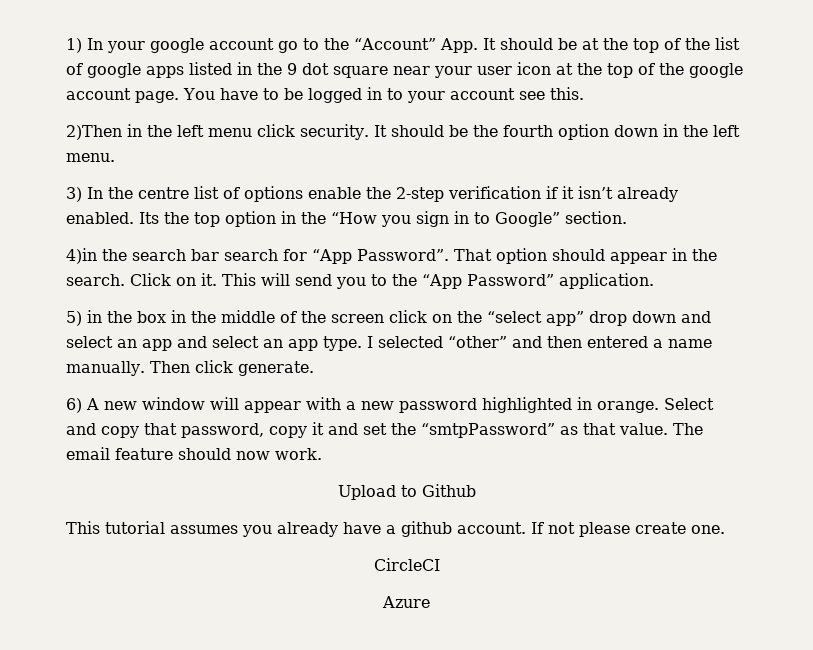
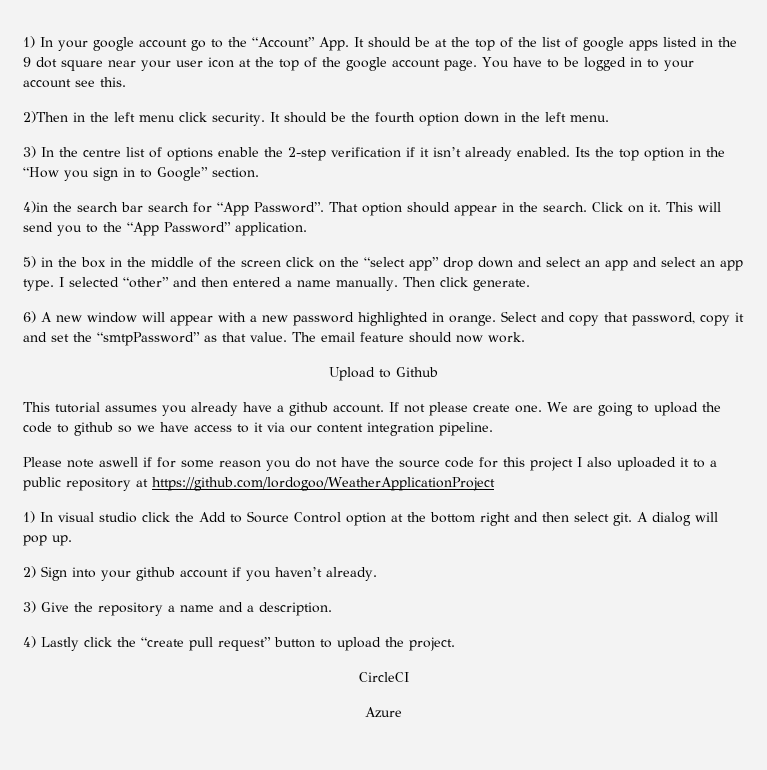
+ We are going to upload the code to github so we have access to it via our content integration pipeline.
+ Please note aswell if for some reason you do not have the source code for this project I also uploaded it to a public repository at https://github.com/lordogoo/WeatherApplicationProject
+ 1) In visual studio click the Add to Source Control option at the bottom right and then select git. A dialog will pop up.
+ 2) Sign into your github account if you haven’t already.
+ 3) Give the repository a name and a description.
+ 4) Lastly click the “create pull request” button to upload the project.

